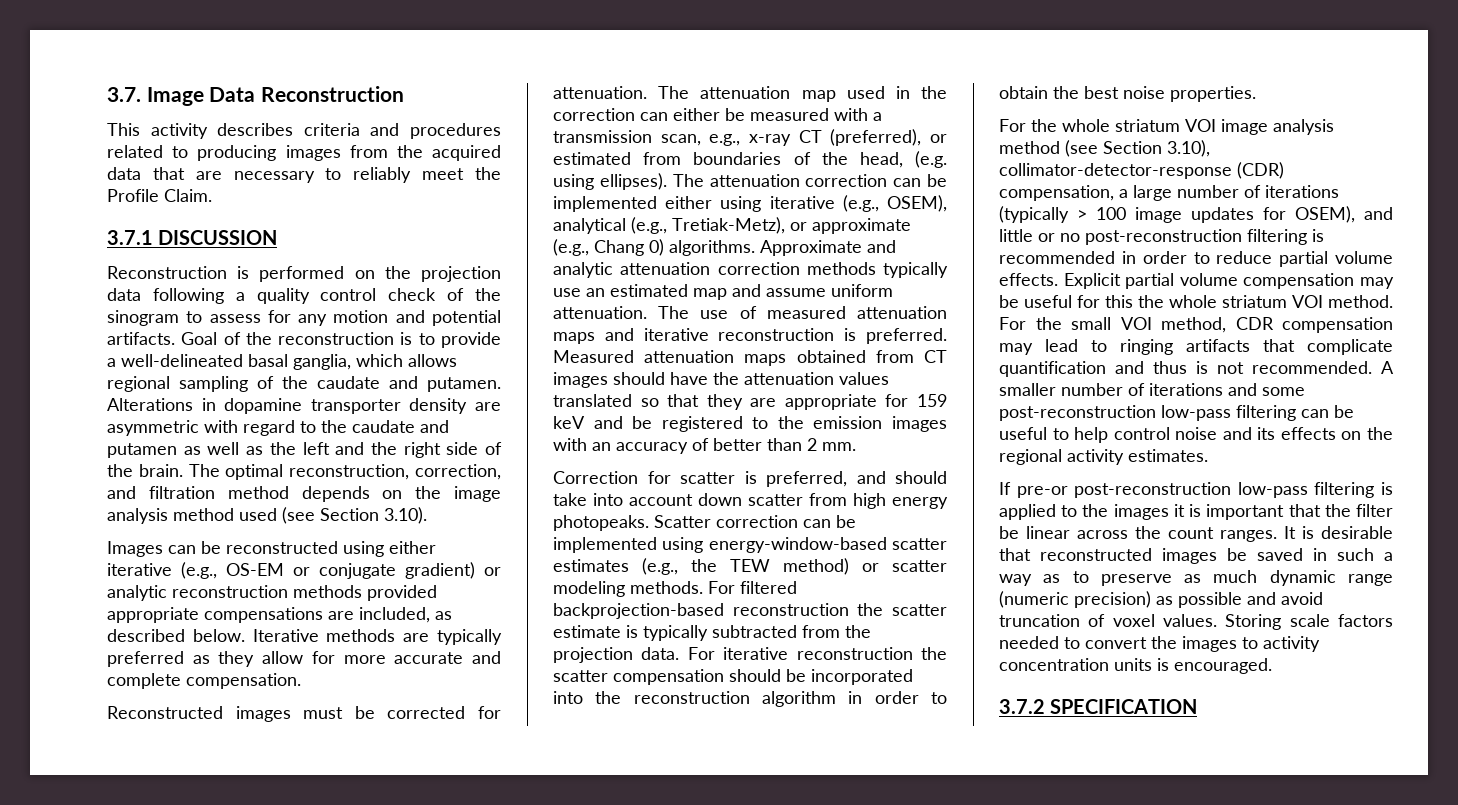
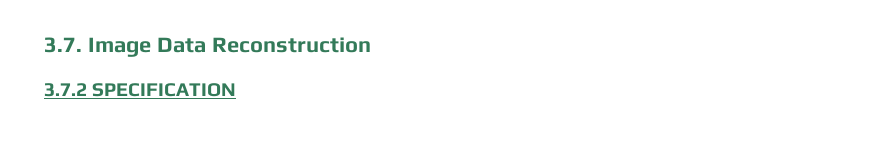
- This activity describes criteria and procedures related to producing images from the acquired data that are necessary to reliably meet the Profile Claim.
- 3.7.1 DISCUSSION
- Reconstruction is performed on the projection data following a quality control check of the sinogram to assess for any motion and potential artifacts. Goal of the reconstruction is to provide a well-delineated basal ganglia, which allows regional sampling of the caudate and putamen. Alterations in dopamine transporter density are asymmetric with regard to the caudate and putamen as well as the left and the right side of the brain. The optimal reconstruction, correction, and filtration method depends on the image analysis method used (see Section 3.10).
- Images can be reconstructed using either iterative (e.g., OS-EM or conjugate gradient) or analytic reconstruction methods provided appropriate compensations are included, as described below. Iterative methods are typically preferred as they allow for more accurate and complete compensation.
- Reconstructed images must be corrected for attenuation. The attenuation map used in the correction can either be measured with a transmission scan, e.g., x-ray CT (preferred), or estimated from boundaries of the head, (e.g. using ellipses). The attenuation correction can be implemented either using iterative (e.g., OSEM), analytical (e.g., Tretiak-Metz), or approximate (e.g., Chang 0) algorithms. Approximate and analytic attenuation correction methods typically use an estimated map and assume uniform attenuation. The use of measured attenuation maps and iterative reconstruction is preferred. Measured attenuation maps obtained from CT images should have the attenuation values translated so that they are appropriate for 159 keV and be registered to the emission images with an accuracy of better than 2 mm.
- Correction for scatter is preferred, and should take into account down scatter from high energy photopeaks. Scatter correction can be implemented using energy-window-based scatter estimates (e.g., the TEW method) or scatter modeling methods. For filtered backprojection-based reconstruction the scatter estimate is typically subtracted from the projection data. For iterative reconstruction the scatter compensation should be incorporated into the reconstruction algorithm in order to obtain the best noise properties.
- For the whole striatum VOI image analysis method (see Section 3.10), collimator-detector-response (CDR) compensation, a large number of iterations (typically > 100 image updates for OSEM), and little or no post-reconstruction filtering is recommended in order to reduce partial volume effects. Explicit partial volume compensation may be useful for this the whole striatum VOI method. For the small VOI method, CDR compensation may lead to ringing artifacts that complicate quantification and thus is not recommended. A smaller number of iterations and some post-reconstruction low-pass filtering can be useful to help control noise and its effects on the regional activity estimates.
- If pre-or post-reconstruction low-pass filtering is applied to the images it is important that the filter be linear across the count ranges. It is desirable that reconstructed images be saved in such a way as to preserve as much dynamic range (numeric precision) as possible and avoid truncation of voxel values. Storing scale factors needed to convert the images to activity concentration units is encouraged.

